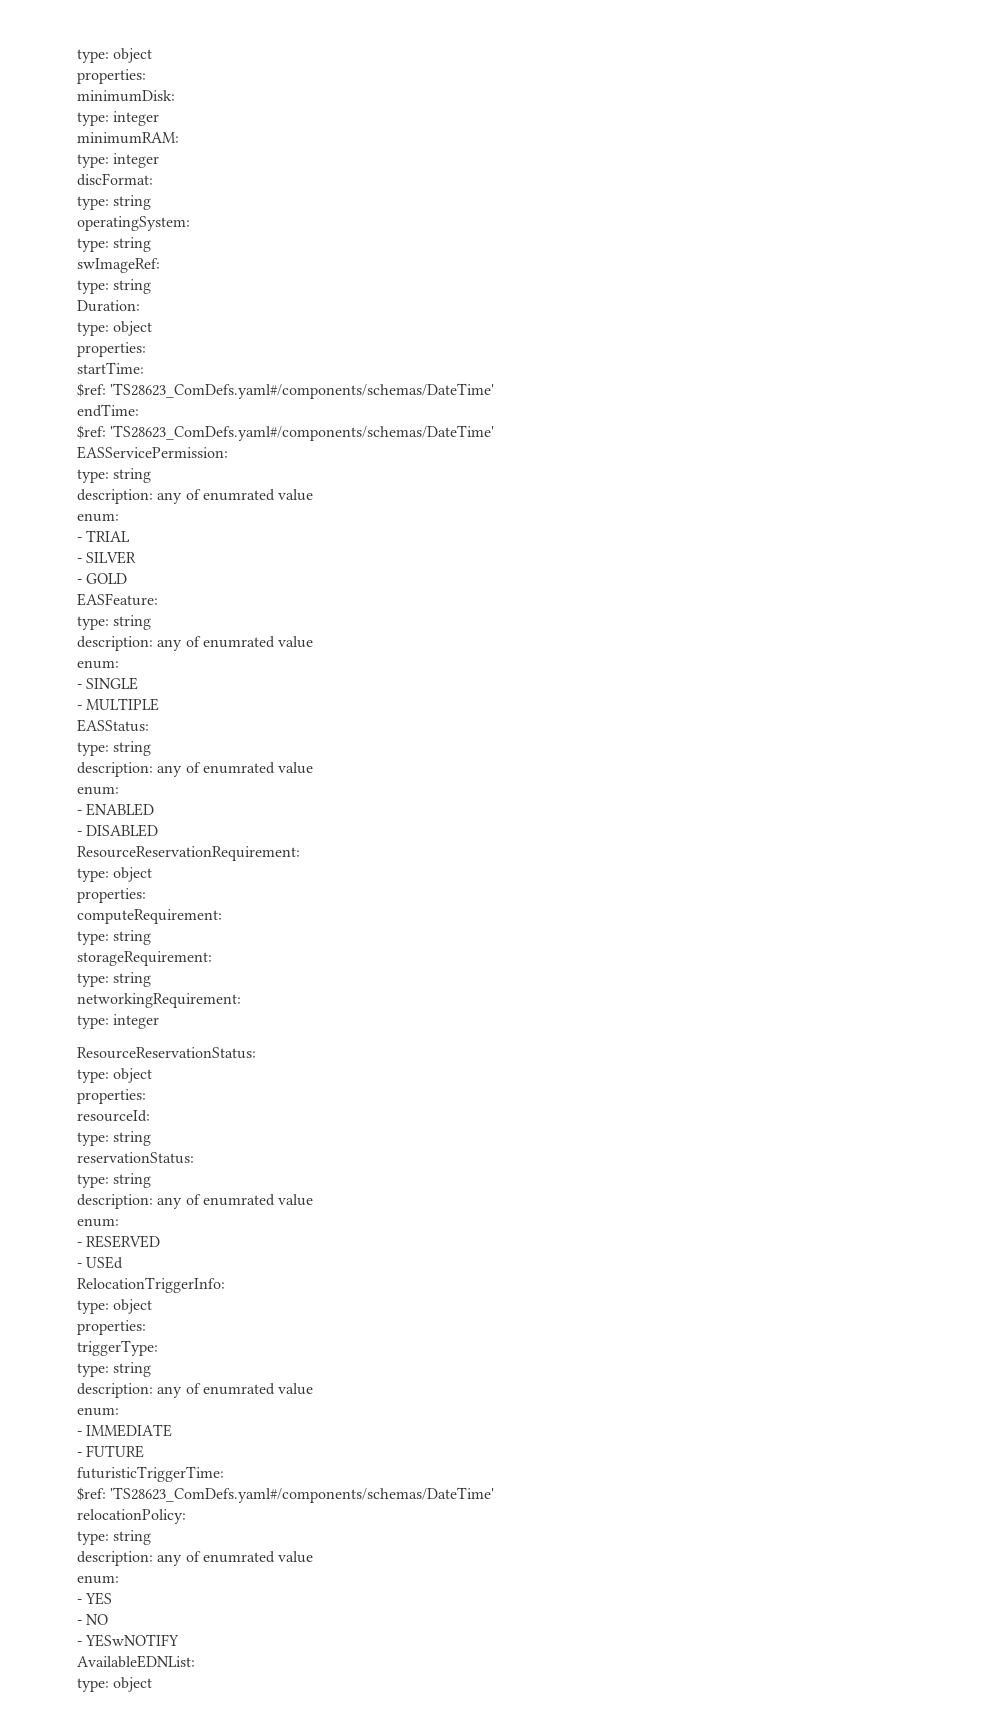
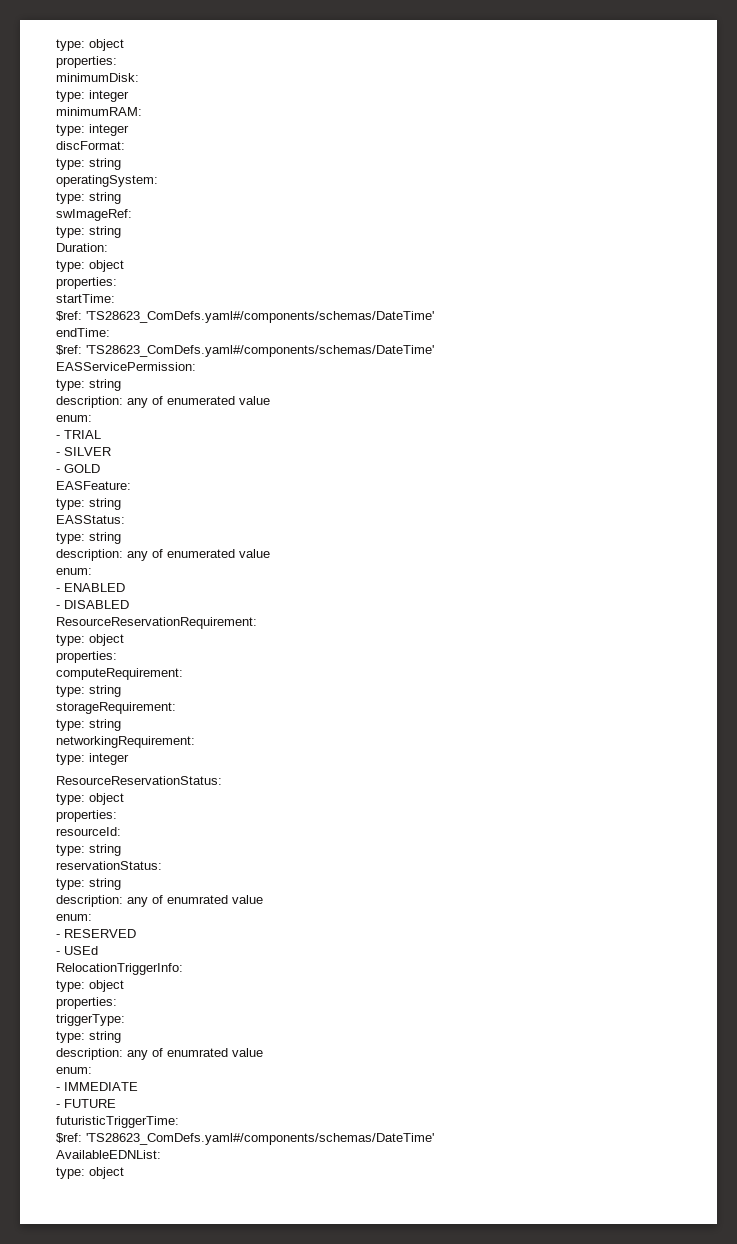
  EASServicePermission:
  type: string
- description: any of enumrated value
+ description: any of enumerated value
  EASFeature:
  type: string
- description: any of enumrated value
- enum:
- - SINGLE
- - MULTIPLE
  EASStatus:
  type: string
- description: any of enumrated value
+ description: any of enumerated value
- relocationPolicy:
- type: string
- description: any of enumrated value
- enum:
- - YES
- - NO
- - YESwNOTIFY

